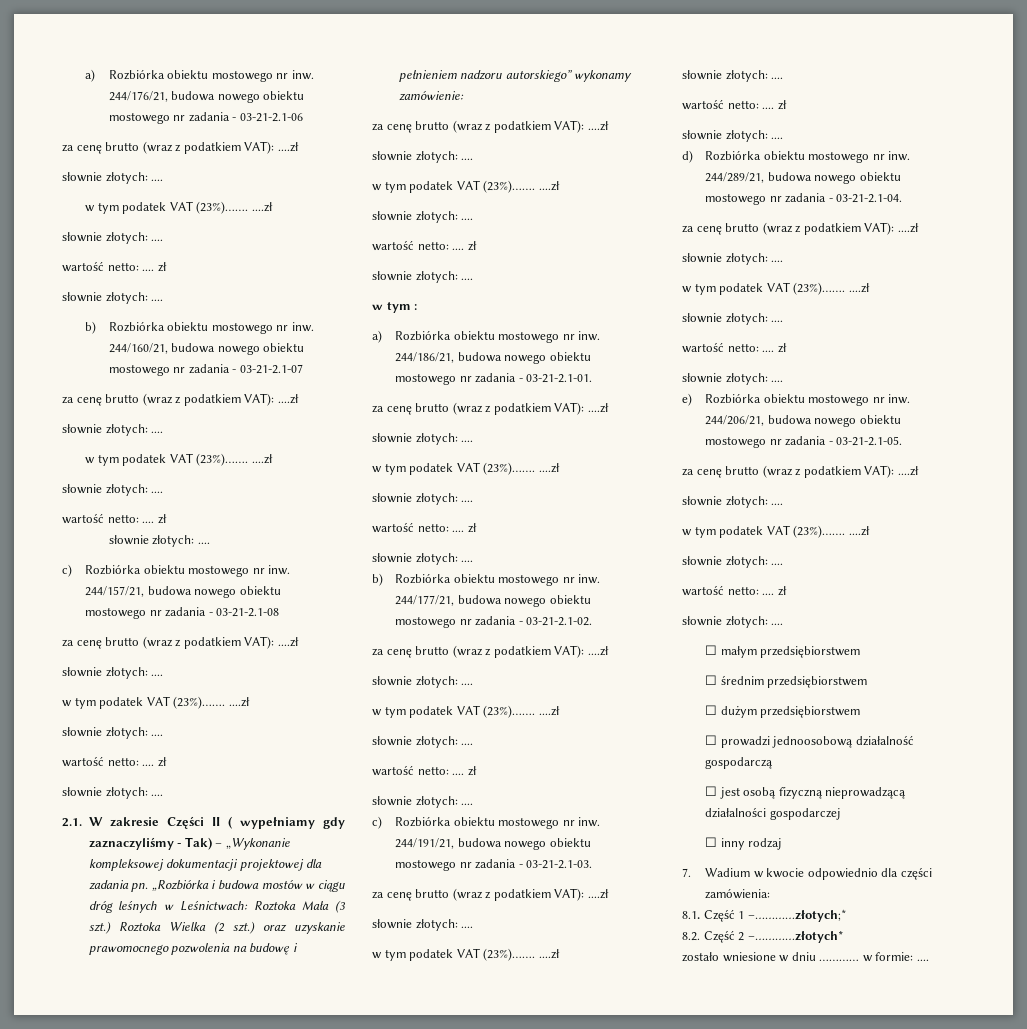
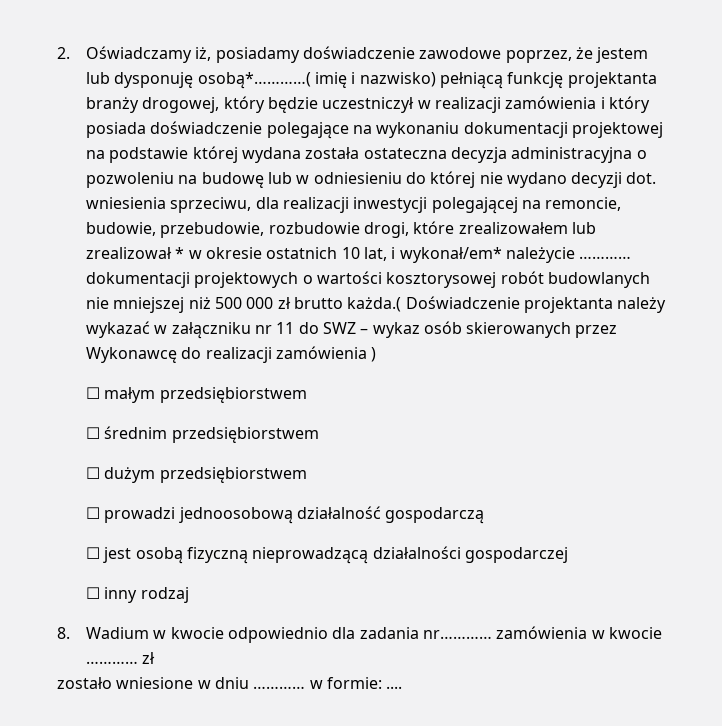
- a) Rozbiórka obiektu mostowego nr inw. 244/176/21, budowa nowego obiektu mostowego nr zadania - 03-21-2.1-06
- za cenę brutto (wraz z podatkiem VAT): ....zł
- słownie złotych: ....
- w tym podatek VAT (23%)……. ....zł
- słownie złotych: ....
- wartość netto: .... zł
- słownie złotych: ....
- b) Rozbiórka obiektu mostowego nr inw. 244/160/21, budowa nowego obiektu mostowego nr zadania - 03-21-2.1-07
- za cenę brutto (wraz z podatkiem VAT): ....zł
- słownie złotych: ....
- w tym podatek VAT (23%)……. ....zł
- słownie złotych: ....
- wartość netto: .... zł
- słownie złotych: ....
- c) Rozbiórka obiektu mostowego nr inw. 244/157/21, budowa nowego obiektu mostowego nr zadania - 03-21-2.1-08
- za cenę brutto (wraz z podatkiem VAT): ....zł
- słownie złotych: ....
- w tym podatek VAT (23%)……. ....zł
- słownie złotych: ....
- wartość netto: .... zł
- słownie złotych: ....
- 2.1. W zakresie Części II ( wypełniamy gdy zaznaczyliśmy - Tak) – „Wykonanie kompleksowej dokumentacji projektowej dla zadania pn. „Rozbiórka i budowa mostów w ciągu dróg leśnych w Leśnictwach: Roztoka Mała (3 szt.) Roztoka Wielka (2 szt.) oraz uzyskanie prawomocnego pozwolenia na budowę i pełnieniem nadzoru autorskiego” wykonamy zamówienie:
- za cenę brutto (wraz z podatkiem VAT): ....zł
- słownie złotych: ....
- w tym podatek VAT (23%)……. ....zł
- słownie złotych: ....
- wartość netto: .... zł
- słownie złotych: ....
- w tym :
- a) Rozbiórka obiektu mostowego nr inw. 244/186/21, budowa nowego obiektu mostowego nr zadania - 03-21-2.1-01.
- za cenę brutto (wraz z podatkiem VAT): ....zł
- słownie złotych: ....
- w tym podatek VAT (23%)……. ....zł
- słownie złotych: ....
- wartość netto: .... zł
- słownie złotych: ....
- b) Rozbiórka obiektu mostowego nr inw. 244/177/21, budowa nowego obiektu mostowego nr zadania - 03-21-2.1-02.
- za cenę brutto (wraz z podatkiem VAT): ....zł
- słownie złotych: ....
- w tym podatek VAT (23%)……. ....zł
- słownie złotych: ....
- wartość netto: .... zł
- słownie złotych: ....
- c) Rozbiórka obiektu mostowego nr inw. 244/191/21, budowa nowego obiektu mostowego nr zadania - 03-21-2.1-03.
- za cenę brutto (wraz z podatkiem VAT): ....zł
- słownie złotych: ....
- w tym podatek VAT (23%)……. ....zł
- słownie złotych: ....
- wartość netto: .... zł
- słownie złotych: ....
- d) Rozbiórka obiektu mostowego nr inw. 244/289/21, budowa nowego obiektu mostowego nr zadania - 03-21-2.1-04.
- za cenę brutto (wraz z podatkiem VAT): ....zł
- słownie złotych: ....
- w tym podatek VAT (23%)……. ....zł
- słownie złotych: ....
- wartość netto: .... zł
- słownie złotych: ....
- e) Rozbiórka obiektu mostowego nr inw. 244/206/21, budowa nowego obiektu mostowego nr zadania - 03-21-2.1-05.
- za cenę brutto (wraz z podatkiem VAT): ....zł
- słownie złotych: ....
- w tym podatek VAT (23%)……. ....zł
- słownie złotych: ....
- wartość netto: .... zł
- słownie złotych: ....
+ 2. Oświadczamy iż, posiadamy doświadczenie zawodowe poprzez, że jestem lub dysponuję osobą*…………( imię i nazwisko) pełniącą funkcję projektanta branży drogowej, który będzie uczestniczył w realizacji zamówienia i który posiada doświadczenie polegające na wykonaniu dokumentacji projektowej na podstawie której wydana została ostateczna decyzja administracyjna o pozwoleniu na budowę lub w odniesieniu do której nie wydano decyzji dot. wniesienia sprzeciwu, dla realizacji inwestycji polegającej na remoncie, budowie, przebudowie, rozbudowie drogi, które zrealizowałem lub zrealizował * w okresie ostatnich 10 lat, i wykonał/em* należycie ………… dokumentacji projektowych o wartości kosztorysowej robót budowlanych nie mniejszej niż 500 000 zł brutto każda.( Doświadczenie projektanta należy wykazać w załączniku nr 11 do SWZ – wykaz osób skierowanych przez Wykonawcę do realizacji zamówienia )
- 7. Wadium w kwocie odpowiednio dla części zamówienia:
- 8.1. Część 1 –…………złotych;*
- 8.2. Część 2 –…………złotych*
+ 8. Wadium w kwocie odpowiednio dla zadania nr………… zamówienia w kwocie ………… zł

